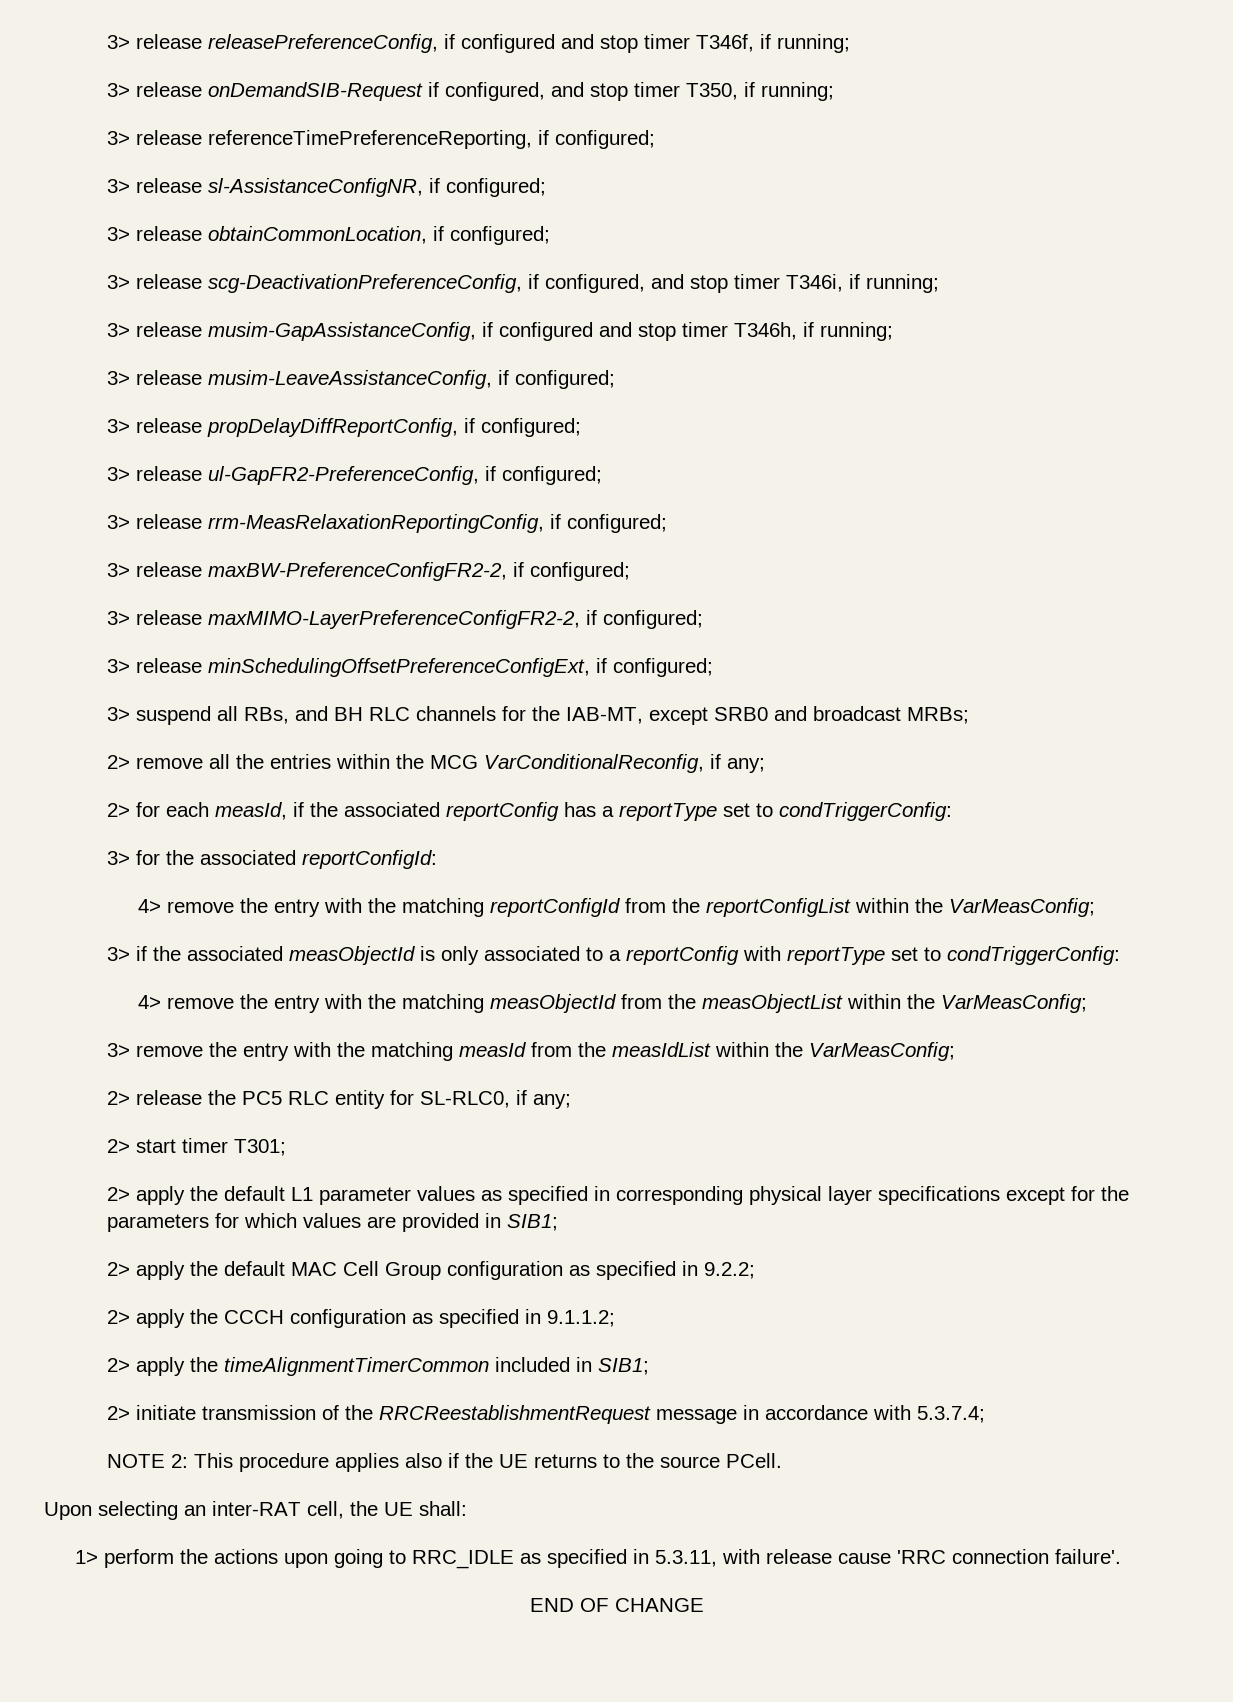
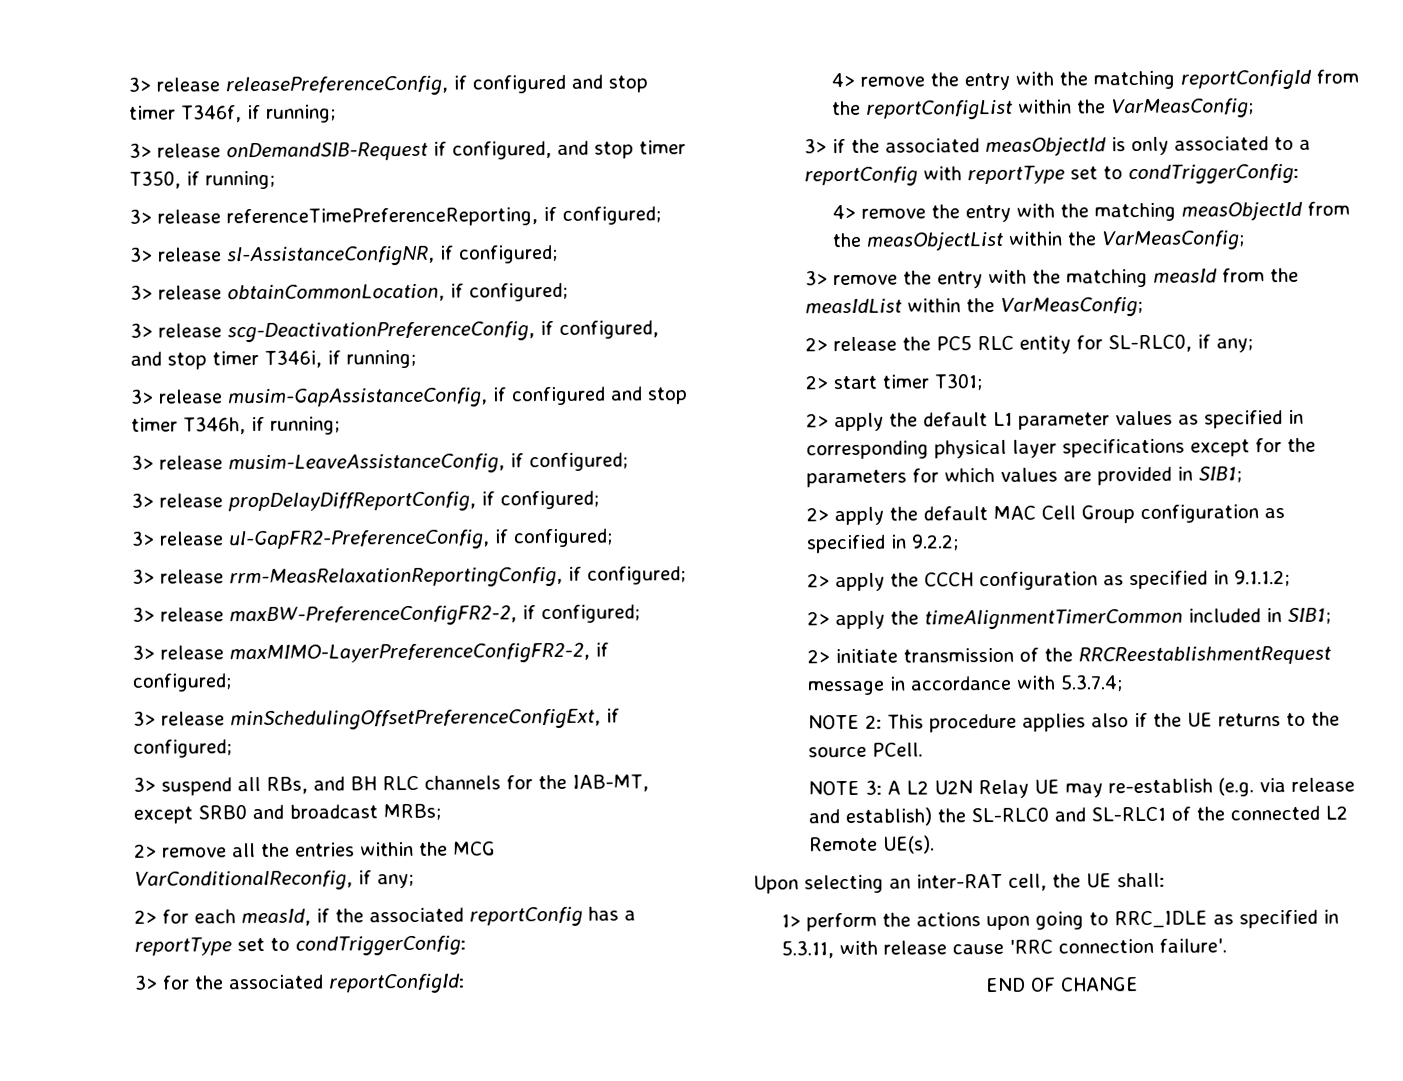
+ NOTE 3: A L2 U2N Relay UE may re-establish (e.g. via release and establish) the SL-RLC0 and SL-RLC1 of the connected L2 Remote UE(s).

